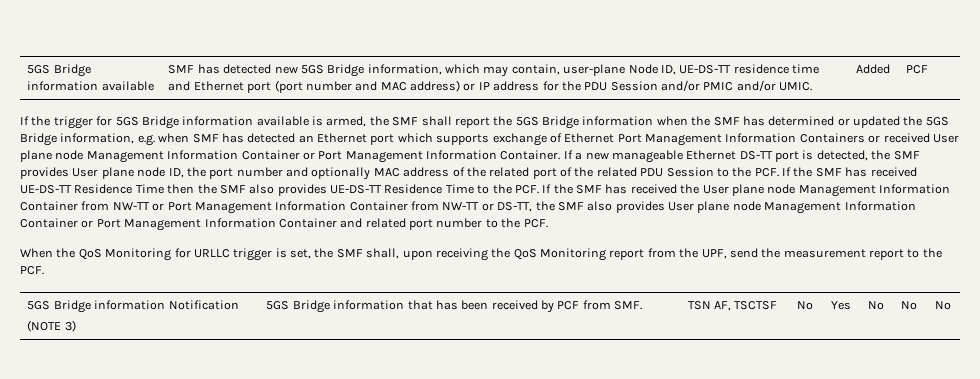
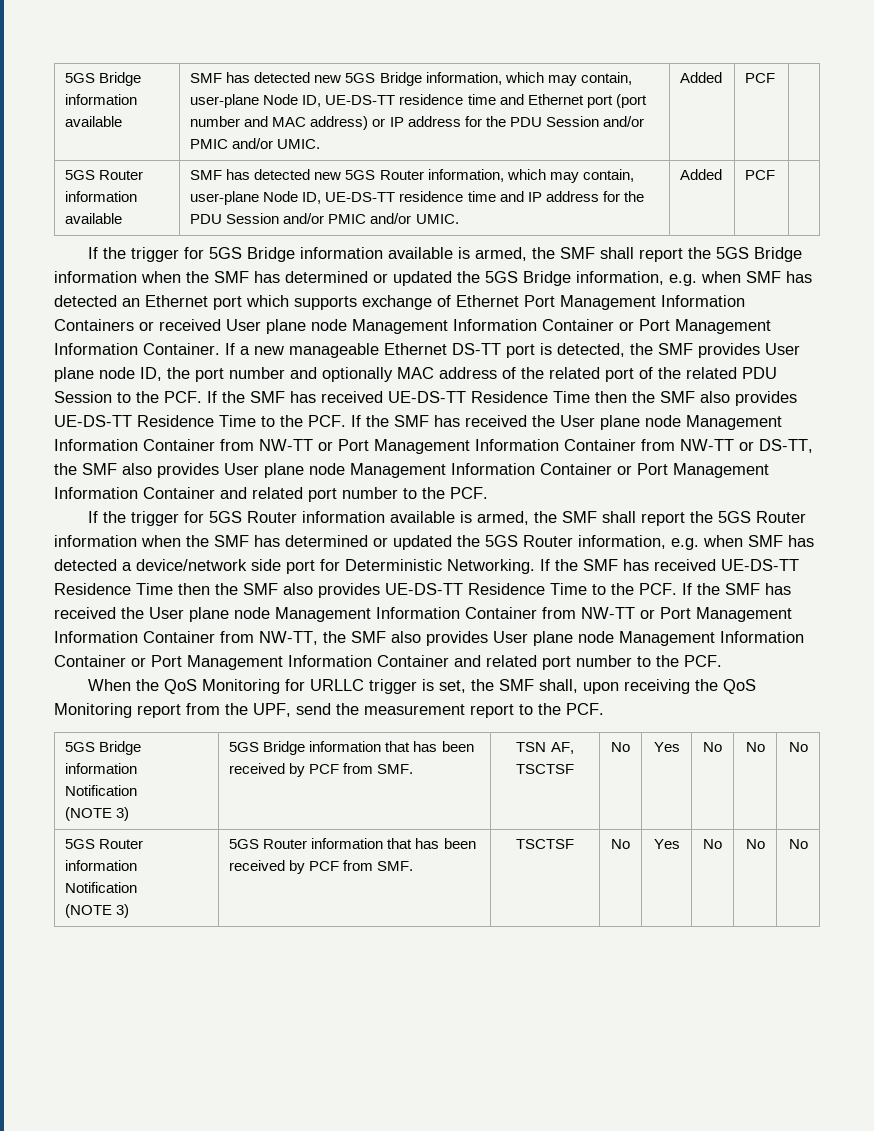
+ 5GS Router information available | SMF has detected new 5GS Router information, which may contain, user-plane Node ID, UE-DS-TT residence time and IP address for the PDU Session and/or PMIC and/or UMIC. | Added | PCF |
+ If the trigger for 5GS Router information available is armed, the SMF shall report the 5GS Router information when the SMF has determined or updated the 5GS Router information, e.g. when SMF has detected a device/network side port for Deterministic Networking. If the SMF has received UE-DS-TT Residence Time then the SMF also provides UE-DS-TT Residence Time to the PCF. If the SMF has received the User plane node Management Information Container from NW-TT or Port Management Information Container from NW-TT, the SMF also provides User plane node Management Information Container or Port Management Information Container and related port number to the PCF.
+ 5GS Router information Notification
+ (NOTE 3) | 5GS Router information that has been received by PCF from SMF. | TSCTSF | No | Yes | No | No | No

